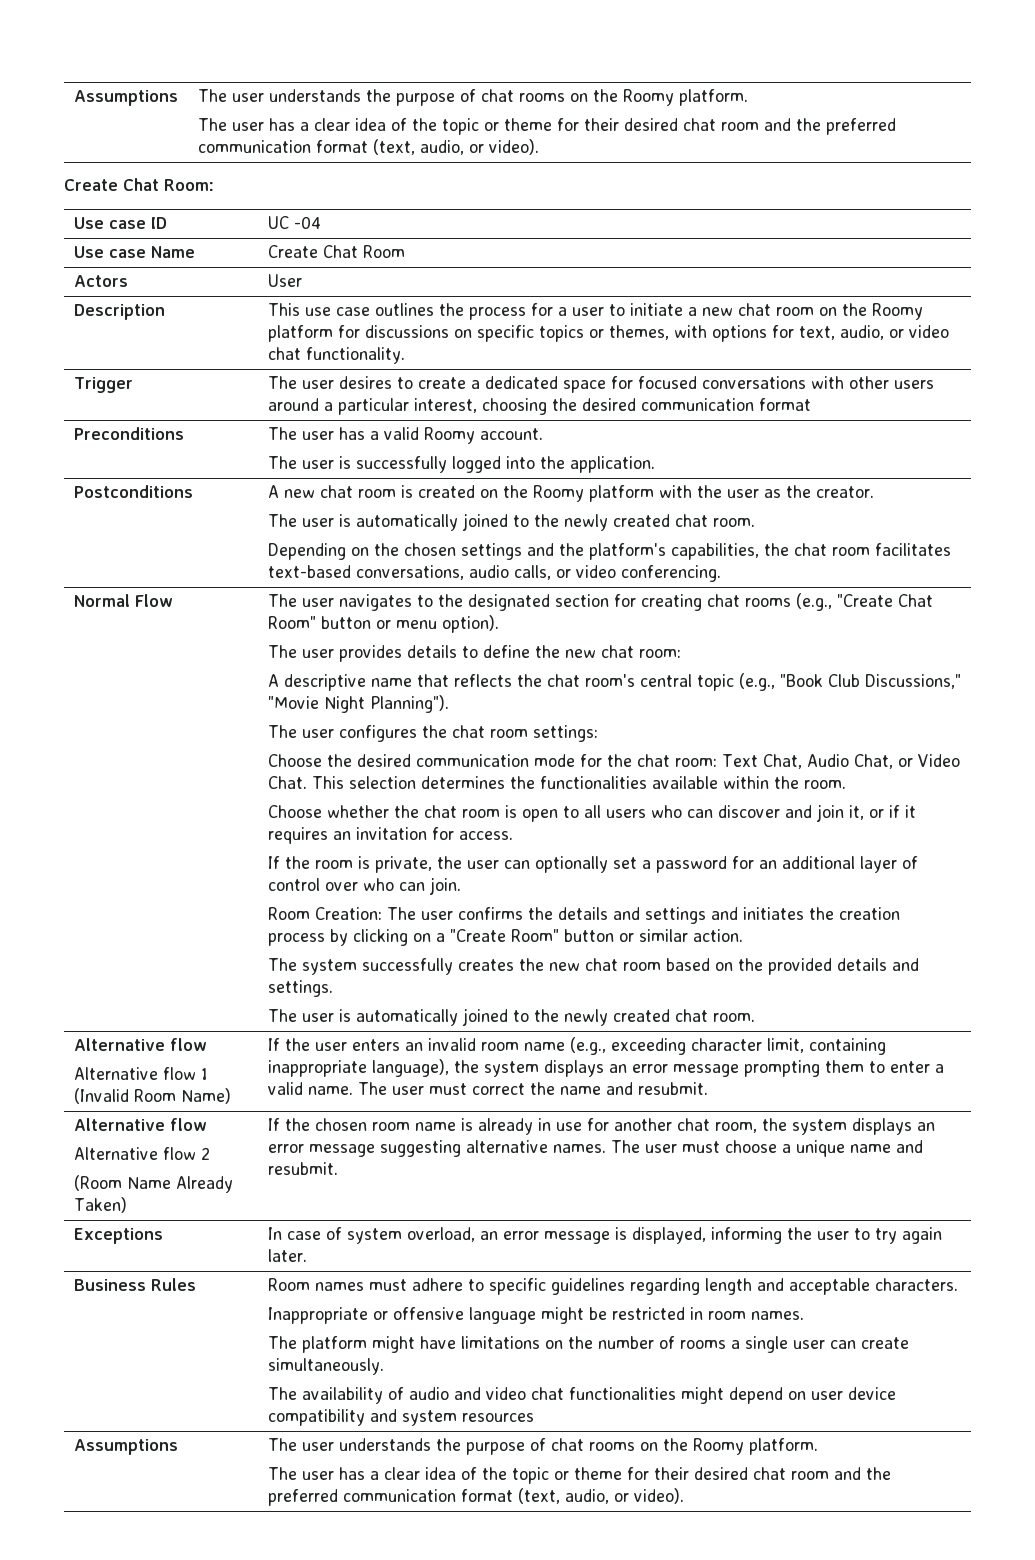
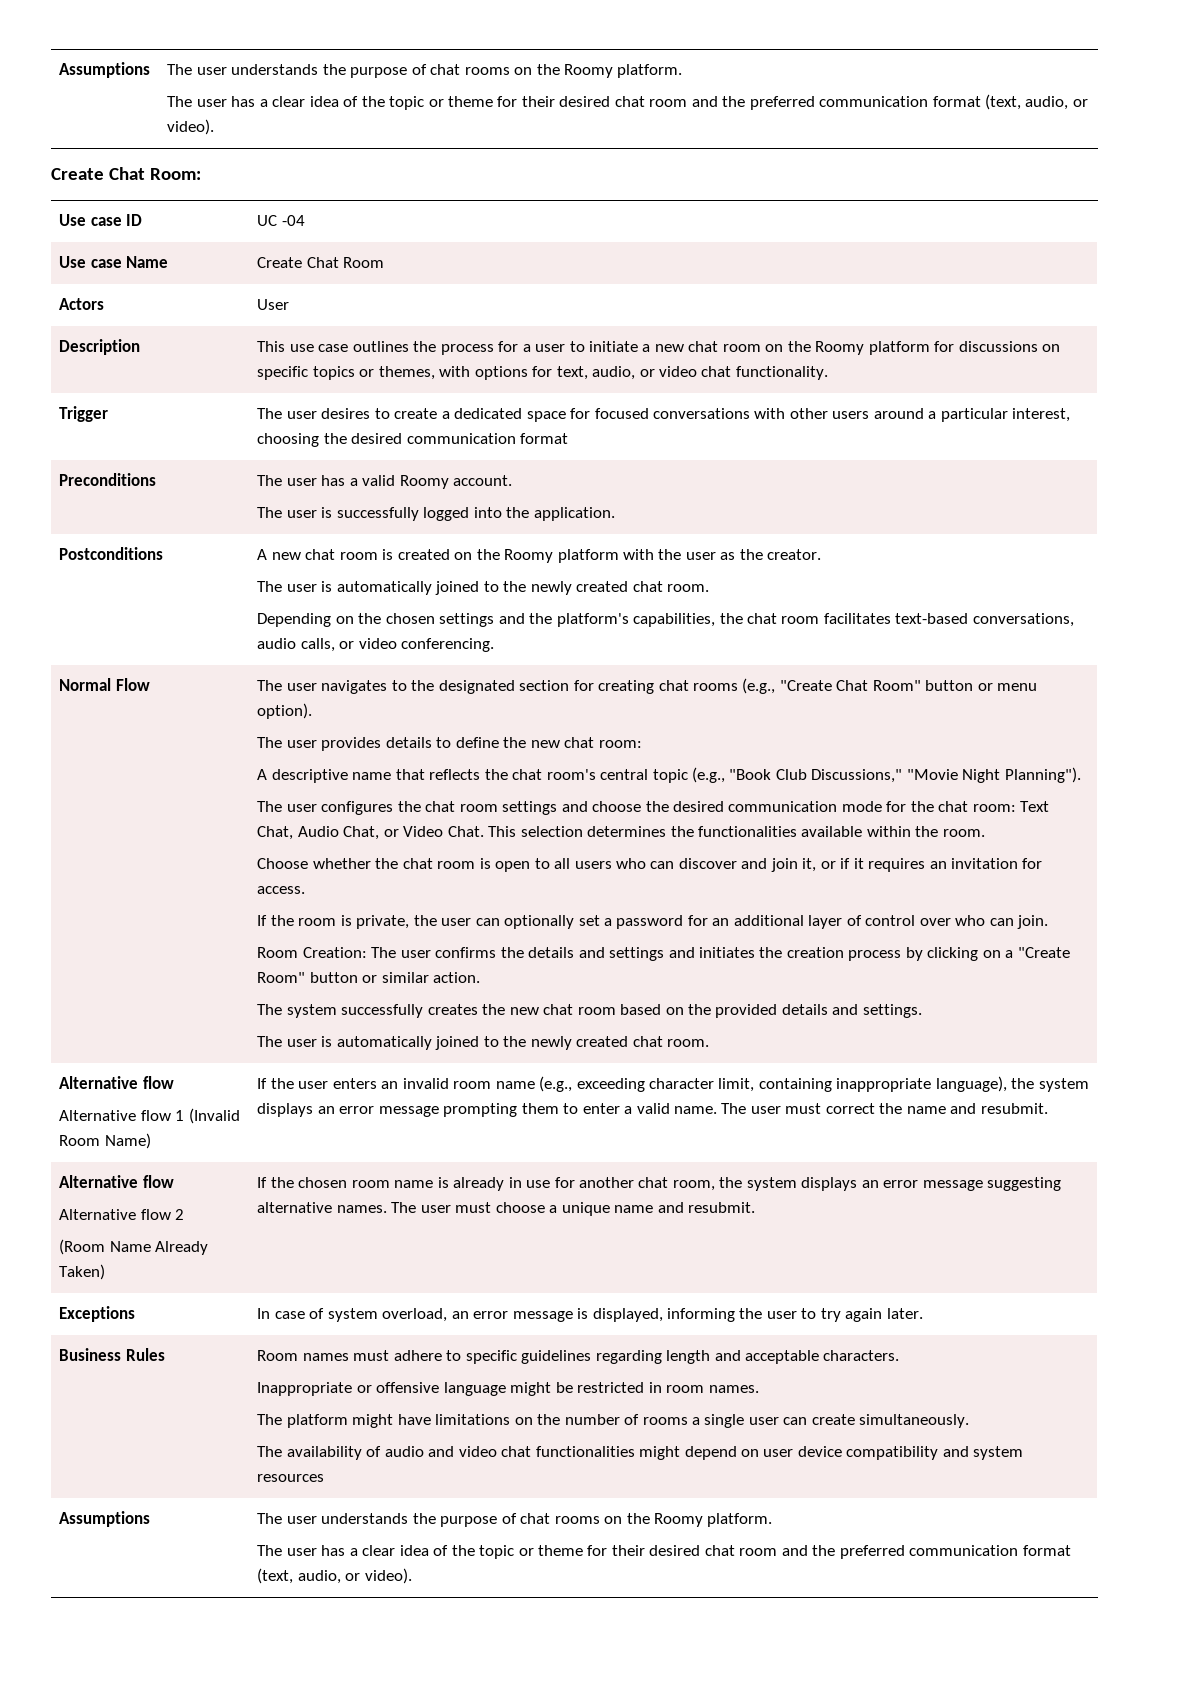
- The user configures the chat room settings:
- Choose the desired communication mode for the chat room: Text Chat, Audio Chat, or Video Chat.
+ The user configures the chat room settings and choose the desired communication mode for the chat room: Text Chat, Audio Chat, or Video Chat.

